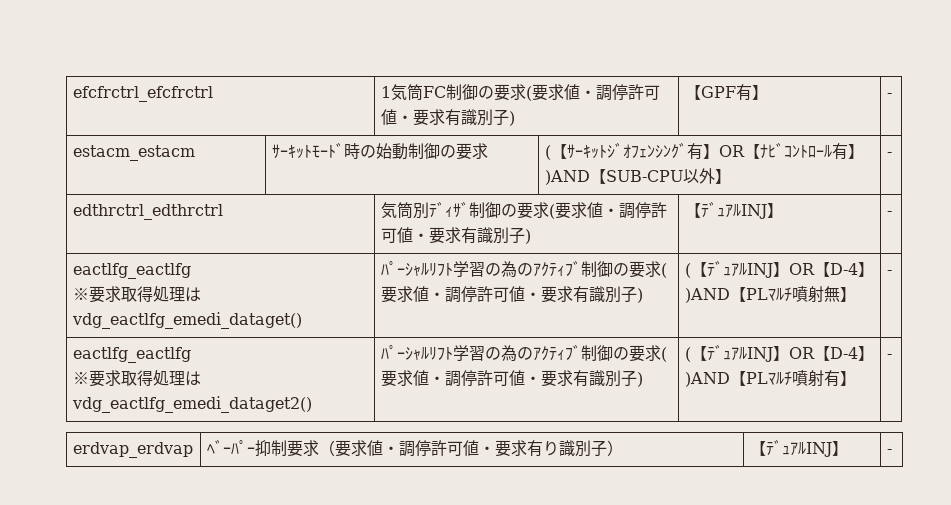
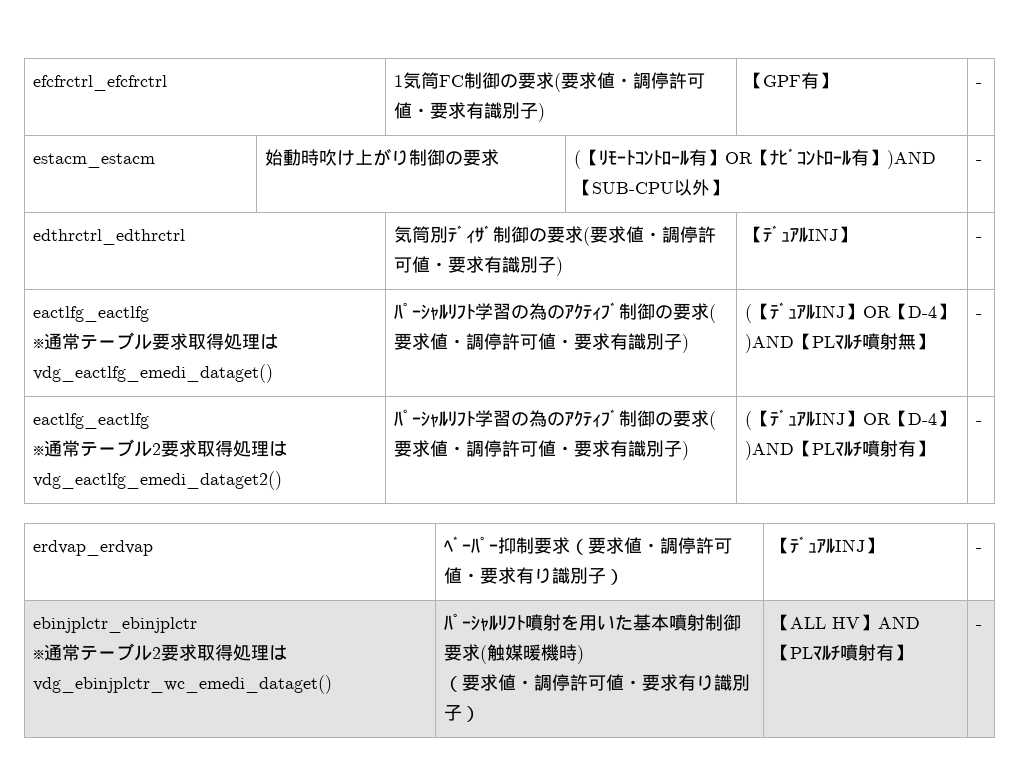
- estacm_estacm | ｻｰｷｯﾄﾓｰﾄﾞ時の始動制御の要求 | (【ｻｰｷｯﾄｼﾞｵﾌｪﾝｼﾝｸﾞ有】OR【ﾅﾋﾞｺﾝﾄﾛｰﾙ有】)AND【SUB-CPU以外】 | -
+ estacm_estacm | 始動時吹け上がり制御の要求 | (【ﾘﾓｰﾄｺﾝﾄﾛｰﾙ有】OR【ﾅﾋﾞｺﾝﾄﾛｰﾙ有】)AND【SUB-CPU以外】 | -
- ※要求取得処理はvdg_eactlfg_emedi_dataget()
+ ※通常テーブル要求取得処理はvdg_eactlfg_emedi_dataget()
- ※要求取得処理はvdg_eactlfg_emedi_dataget2()
+ ※通常テーブル2要求取得処理はvdg_eactlfg_emedi_dataget2()
+ ebinjplctr_ebinjplctr
+ ※通常テーブル2要求取得処理はvdg_ebinjplctr_wc_emedi_dataget() | ﾊﾟｰｼｬﾙﾘﾌﾄ噴射を用いた基本噴射制御要求(触媒暖機時)
+ （要求値・調停許可値・要求有り識別子） | 【ALL HV】AND【PLﾏﾙﾁ噴射有】 | -

